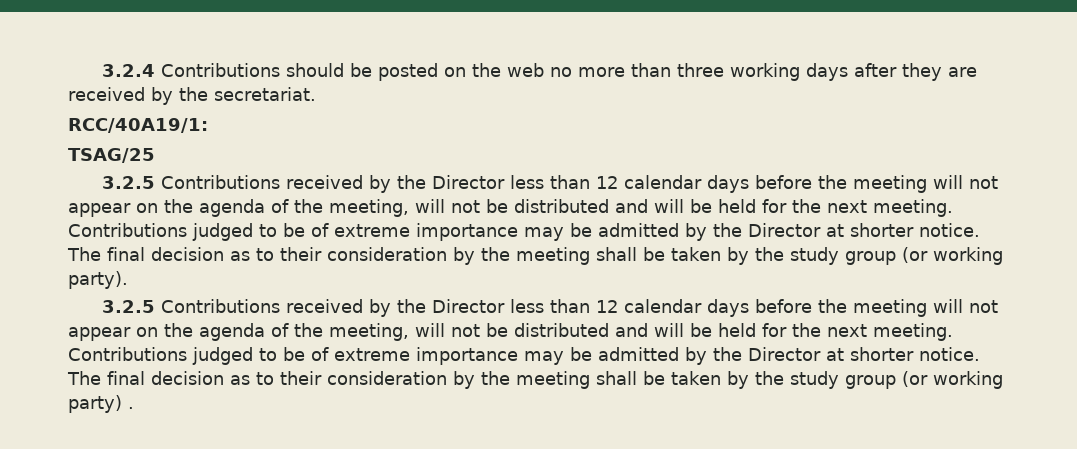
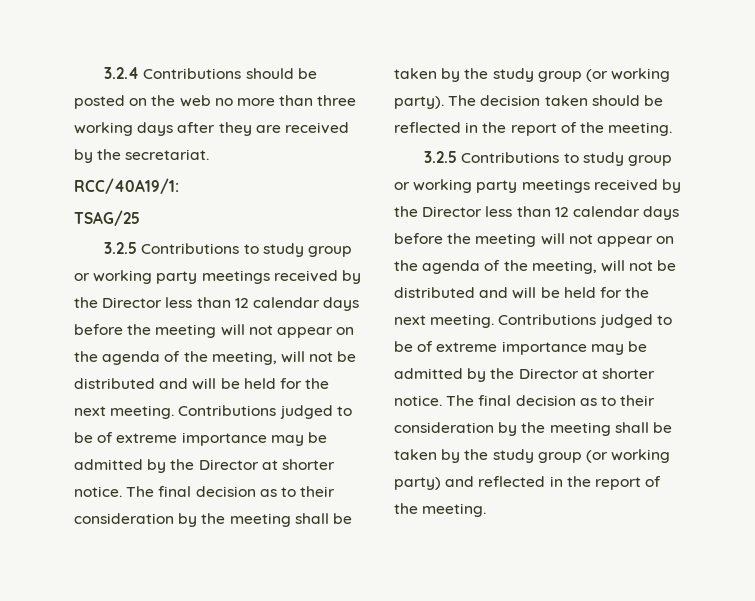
  TSAG/25
- 3.2.5 Contributions received by the Director less than 12 calendar days before the meeting will not appear on the agenda of the meeting, will not be distributed and will be held for the next meeting.
+ 3.2.5 Contributions to study group or working party meetings received by the Director less than 12 calendar days before the meeting will not appear on the agenda of the meeting, will not be distributed and will be held for the next meeting.
- The final decision as to their consideration by the meeting shall be taken by the study group (or working party).
- 3.2.5 Contributions received by the Director less than 12 calendar days before the meeting will not appear on the agenda of the meeting, will not be distributed and will be held for the next meeting.
+ The final decision as to their consideration by the meeting shall be taken by the study group (or working party). The decision taken should be reflected in the report of the meeting.
+ 3.2.5 Contributions to study group or working party meetings received by the Director less than 12 calendar days before the meeting will not appear on the agenda of the meeting, will not be distributed and will be held for the next meeting.
- The final decision as to their consideration by the meeting shall be taken by the study group (or working party) .
+ The final decision as to their consideration by the meeting shall be taken by the study group (or working party) and reflected in the report of the meeting.

